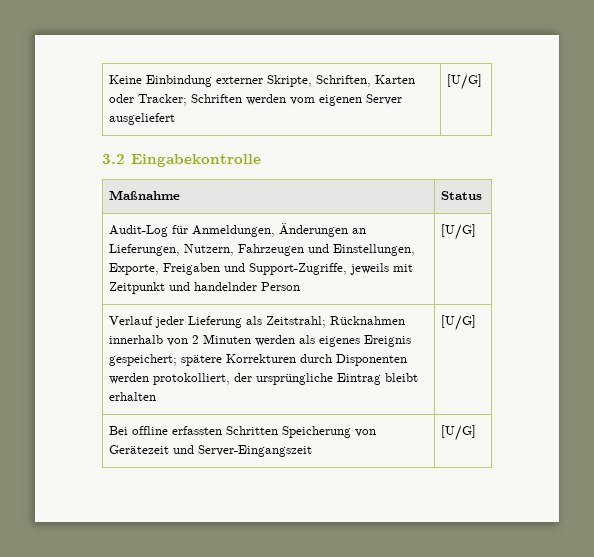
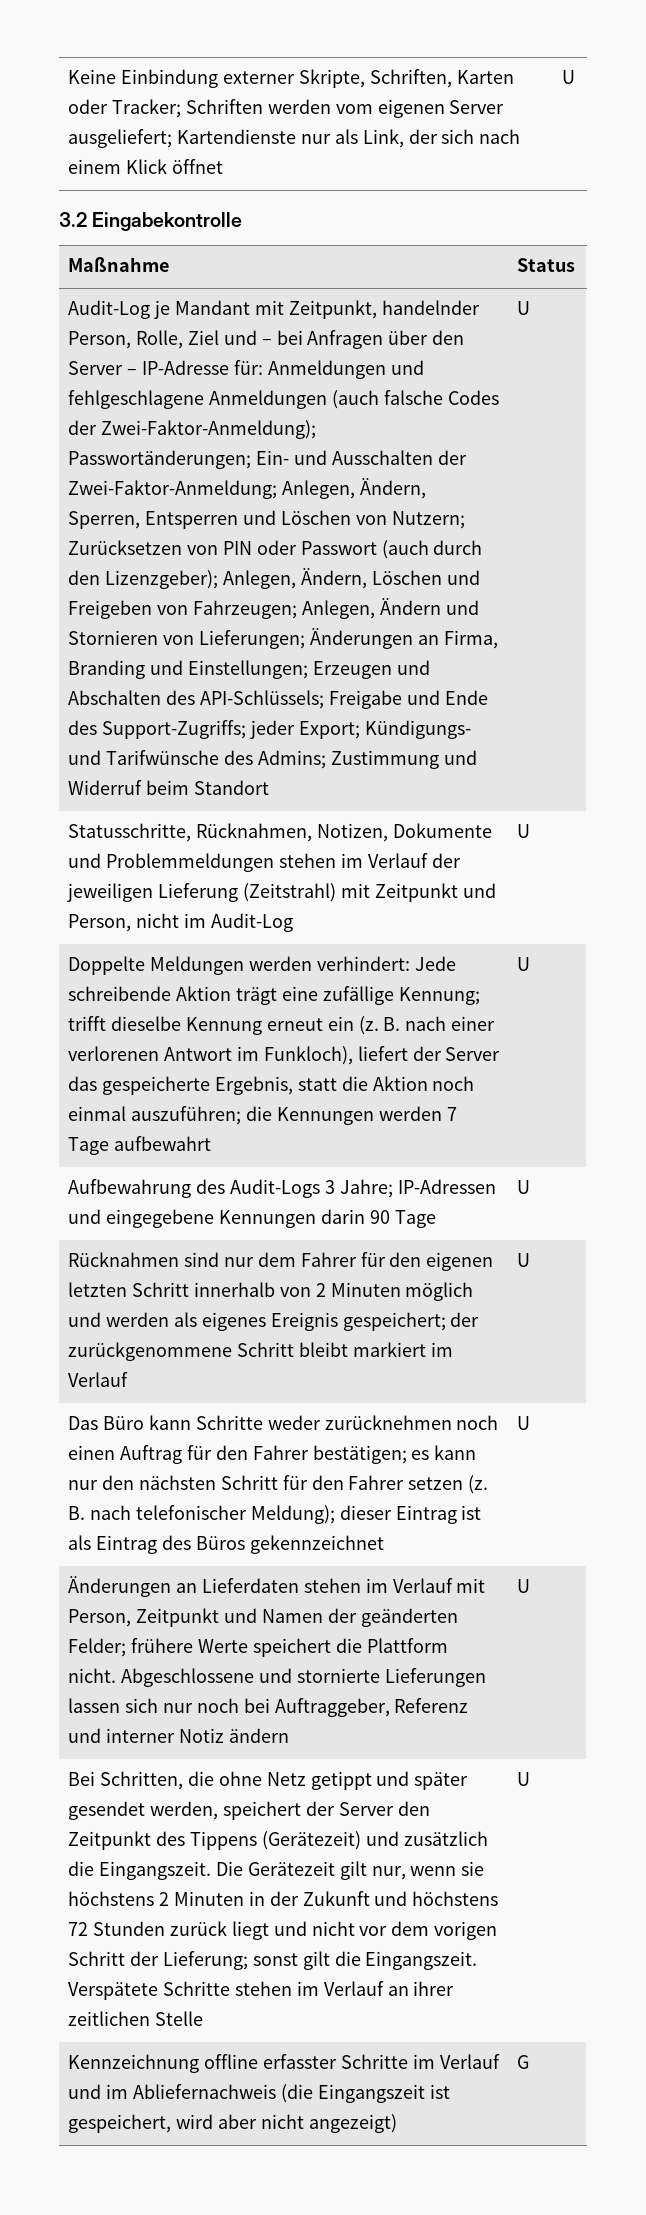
- Keine Einbindung externer Skripte, Schriften, Karten oder Tracker; Schriften werden vom eigenen Server ausgeliefert | [U/G]
+ Keine Einbindung externer Skripte, Schriften, Karten oder Tracker; Schriften werden vom eigenen Server ausgeliefert; Kartendienste nur als Link, der sich nach einem Klick öffnet | U
- Audit-Log für Anmeldungen, Änderungen an Lieferungen, Nutzern, Fahrzeugen und Einstellungen, Exporte, Freigaben und Support-Zugriffe, jeweils mit Zeitpunkt und handelnder Person | [U/G]
- Verlauf jeder Lieferung als Zeitstrahl; Rücknahmen innerhalb von 2 Minuten werden als eigenes Ereignis gespeichert; spätere Korrekturen durch Disponenten werden protokolliert, der ursprüngliche Eintrag bleibt erhalten | [U/G]
- Bei offline erfassten Schritten Speicherung von Gerätezeit und Server-Eingangszeit | [U/G]
+ Audit-Log je Mandant mit Zeitpunkt, handelnder Person, Rolle, Ziel und – bei Anfragen über den Server – IP-Adresse für: Anmeldungen und fehlgeschlagene Anmeldungen (auch falsche Codes der Zwei-Faktor-Anmeldung); Passwortänderungen; Ein- und Ausschalten der Zwei-Faktor-Anmeldung; Anlegen, Ändern, Sperren, Entsperren und Löschen von Nutzern; Zurücksetzen von PIN oder Passwort (auch durch den Lizenzgeber); Anlegen, Ändern, Löschen und Freigeben von Fahrzeugen; Anlegen, Ändern und Stornieren von Lieferungen; Änderungen an Firma, Branding und Einstellungen; Erzeugen und Abschalten des API-Schlüssels; Freigabe und Ende des Support-Zugriffs; jeder Export; Kündigungs- und Tarifwünsche des Admins; Zustimmung und Widerruf beim Standort | U
+ Statusschritte, Rücknahmen, Notizen, Dokumente und Problemmeldungen stehen im Verlauf der jeweiligen Lieferung (Zeitstrahl) mit Zeitpunkt und Person, nicht im Audit-Log | U
+ Doppelte Meldungen werden verhindert: Jede schreibende Aktion trägt eine zufällige Kennung; trifft dieselbe Kennung erneut ein (z. B. nach einer verlorenen Antwort im Funkloch), liefert der Server das gespeicherte Ergebnis, statt die Aktion noch einmal auszuführen; die Kennungen werden 7 Tage aufbewahrt | U
+ Aufbewahrung des Audit-Logs 3 Jahre; IP-Adressen und eingegebene Kennungen darin 90 Tage | U
+ Rücknahmen sind nur dem Fahrer für den eigenen letzten Schritt innerhalb von 2 Minuten möglich und werden als eigenes Ereignis gespeichert; der zurückgenommene Schritt bleibt markiert im Verlauf | U
+ Das Büro kann Schritte weder zurücknehmen noch einen Auftrag für den Fahrer bestätigen; es kann nur den nächsten Schritt für den Fahrer setzen (z. B. nach telefonischer Meldung); dieser Eintrag ist als Eintrag des Büros gekennzeichnet | U
+ Änderungen an Lieferdaten stehen im Verlauf mit Person, Zeitpunkt und Namen der geänderten Felder; frühere Werte speichert die Plattform nicht. Abgeschlossene und stornierte Lieferungen lassen sich nur noch bei Auftraggeber, Referenz und interner Notiz ändern | U
+ Bei Schritten, die ohne Netz getippt und später gesendet werden, speichert der Server den Zeitpunkt des Tippens (Gerätezeit) und zusätzlich die Eingangszeit. Die Gerätezeit gilt nur, wenn sie höchstens 2 Minuten in der Zukunft und höchstens 72 Stunden zurück liegt und nicht vor dem vorigen Schritt der Lieferung; sonst gilt die Eingangszeit. Verspätete Schritte stehen im Verlauf an ihrer zeitlichen Stelle | U
+ Kennzeichnung offline erfasster Schritte im Verlauf und im Abliefernachweis (die Eingangszeit ist gespeichert, wird aber nicht angezeigt) | G

